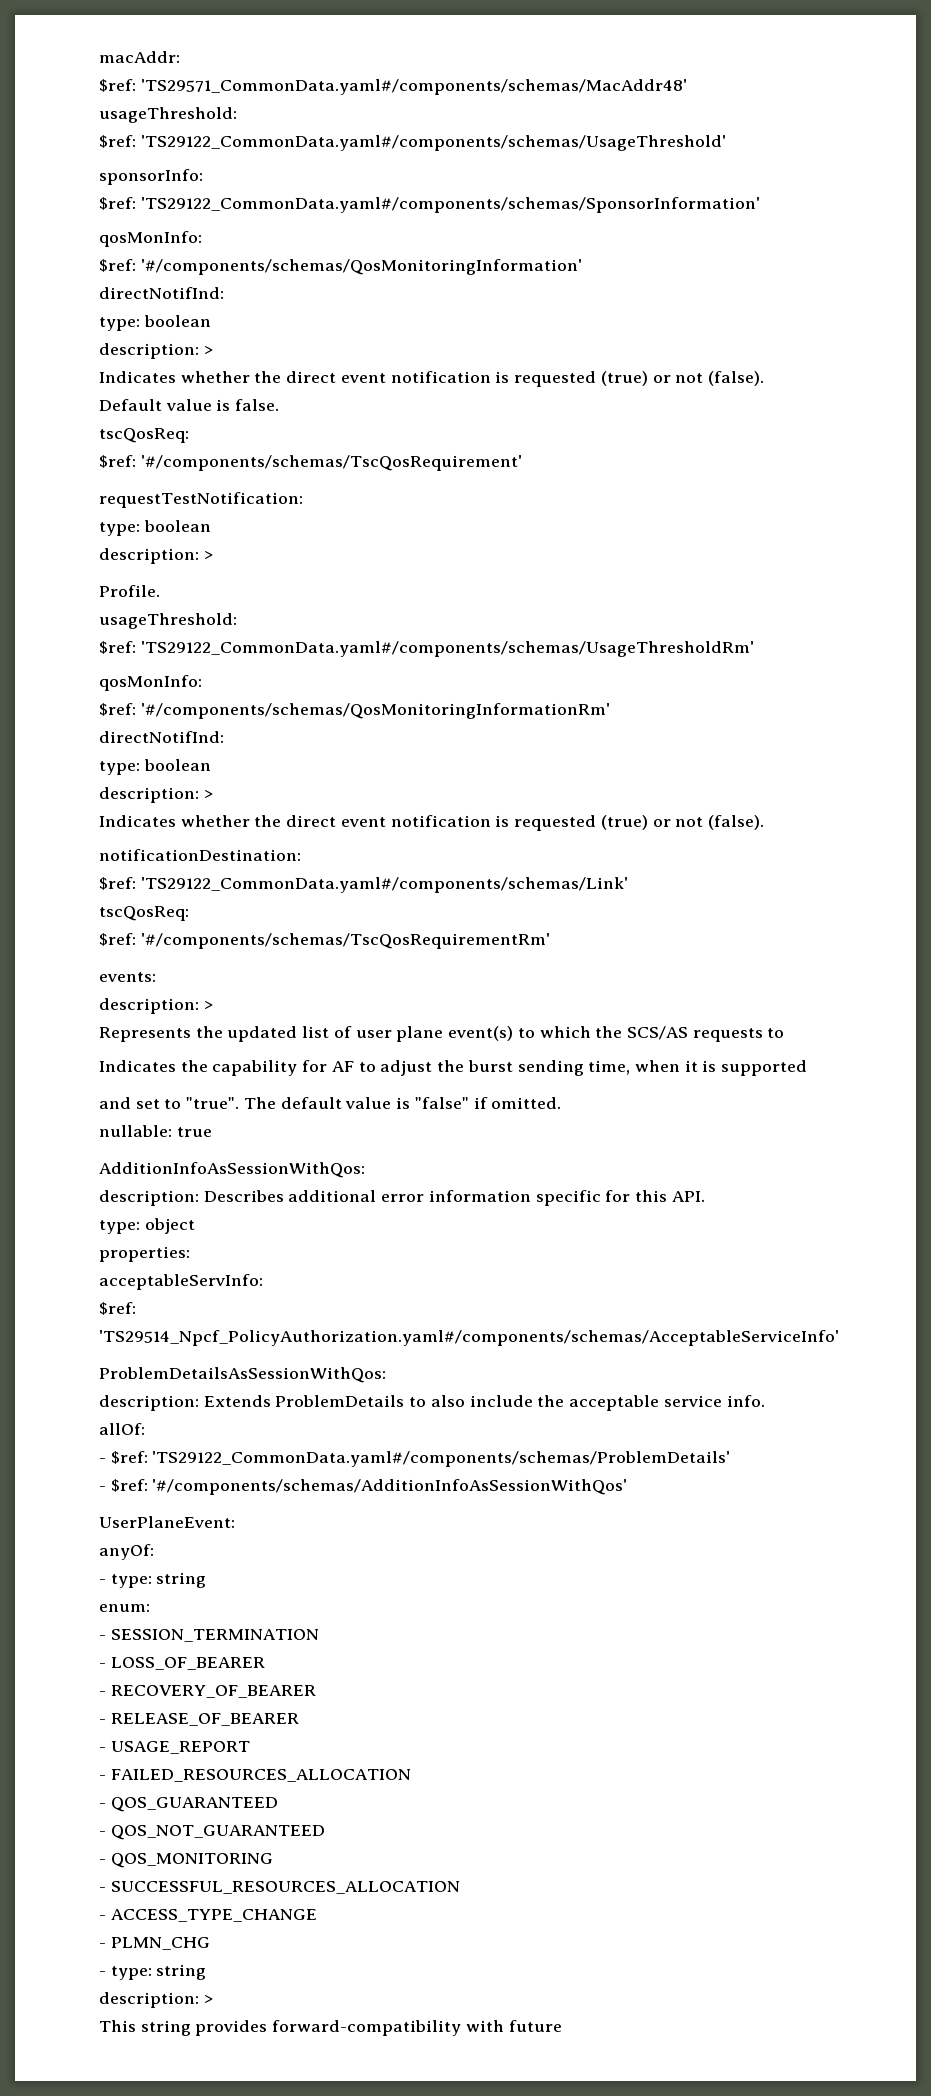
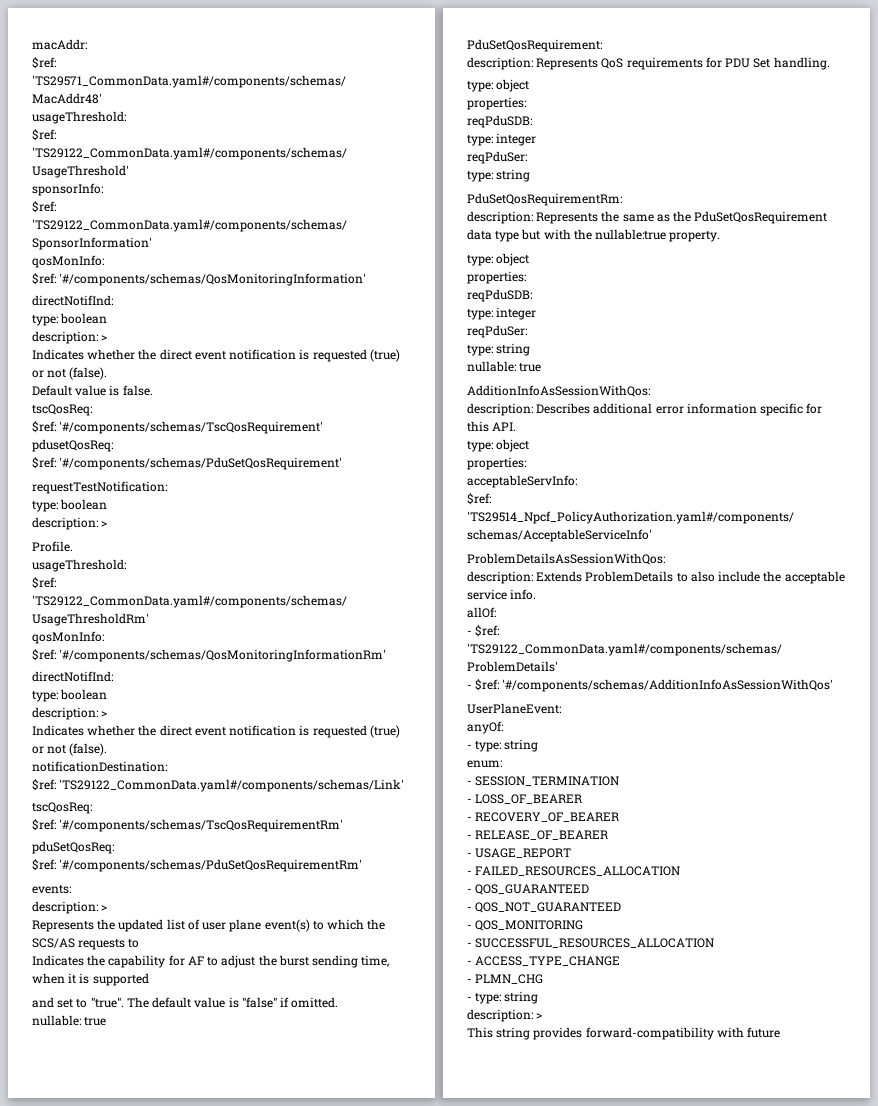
+ pdusetQosReq:
+ $ref: '#/components/schemas/PduSetQosRequirement'
+ pduSetQosReq:
+ $ref: '#/components/schemas/PduSetQosRequirementRm'
+ PduSetQosRequirement:
+ description: Represents QoS requirements for PDU Set handling.
+ type: object
+ properties:
+ reqPduSDB:
+ type: integer
+ reqPduSer:
+ type: string
+ PduSetQosRequirementRm:
+ description: Represents the same as the PduSetQosRequirement data type but with the nullable:true property.
+ type: object
+ properties:
+ reqPduSDB:
+ type: integer
+ reqPduSer:
+ type: string
+ nullable: true

